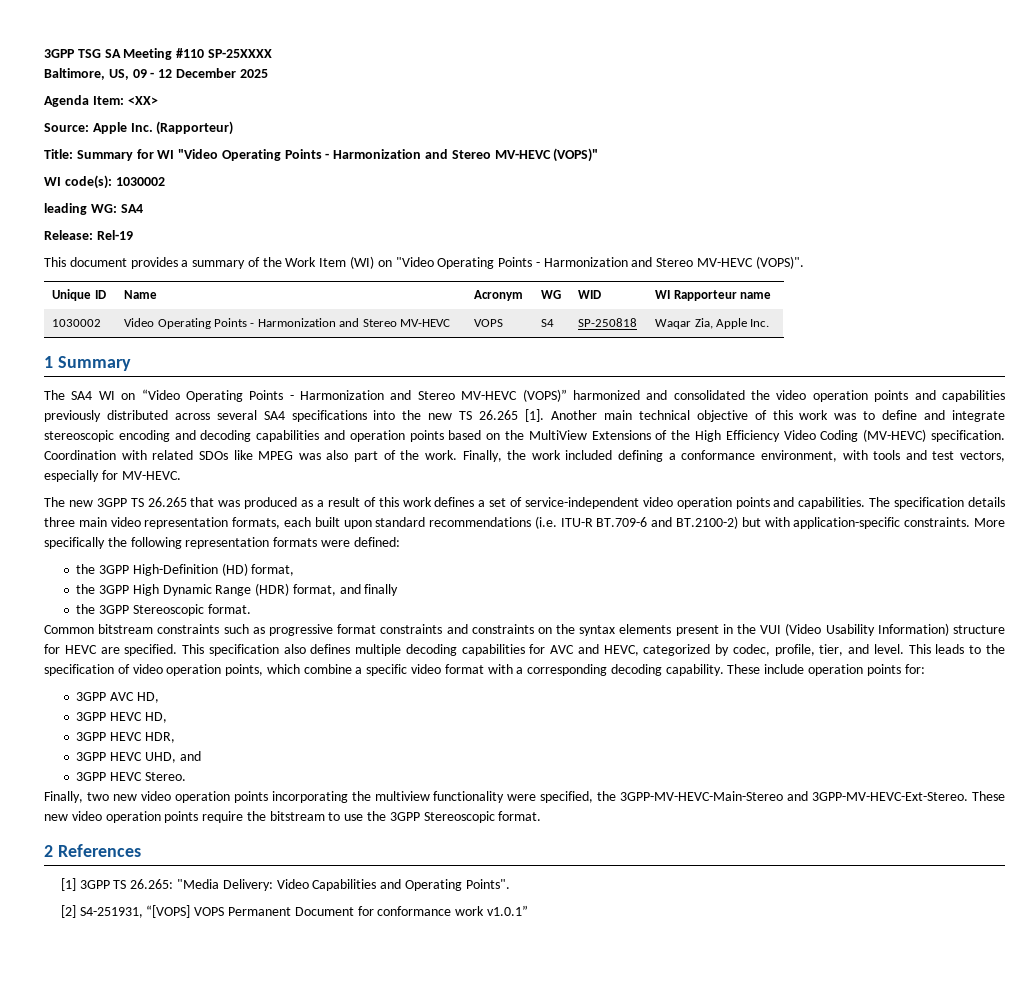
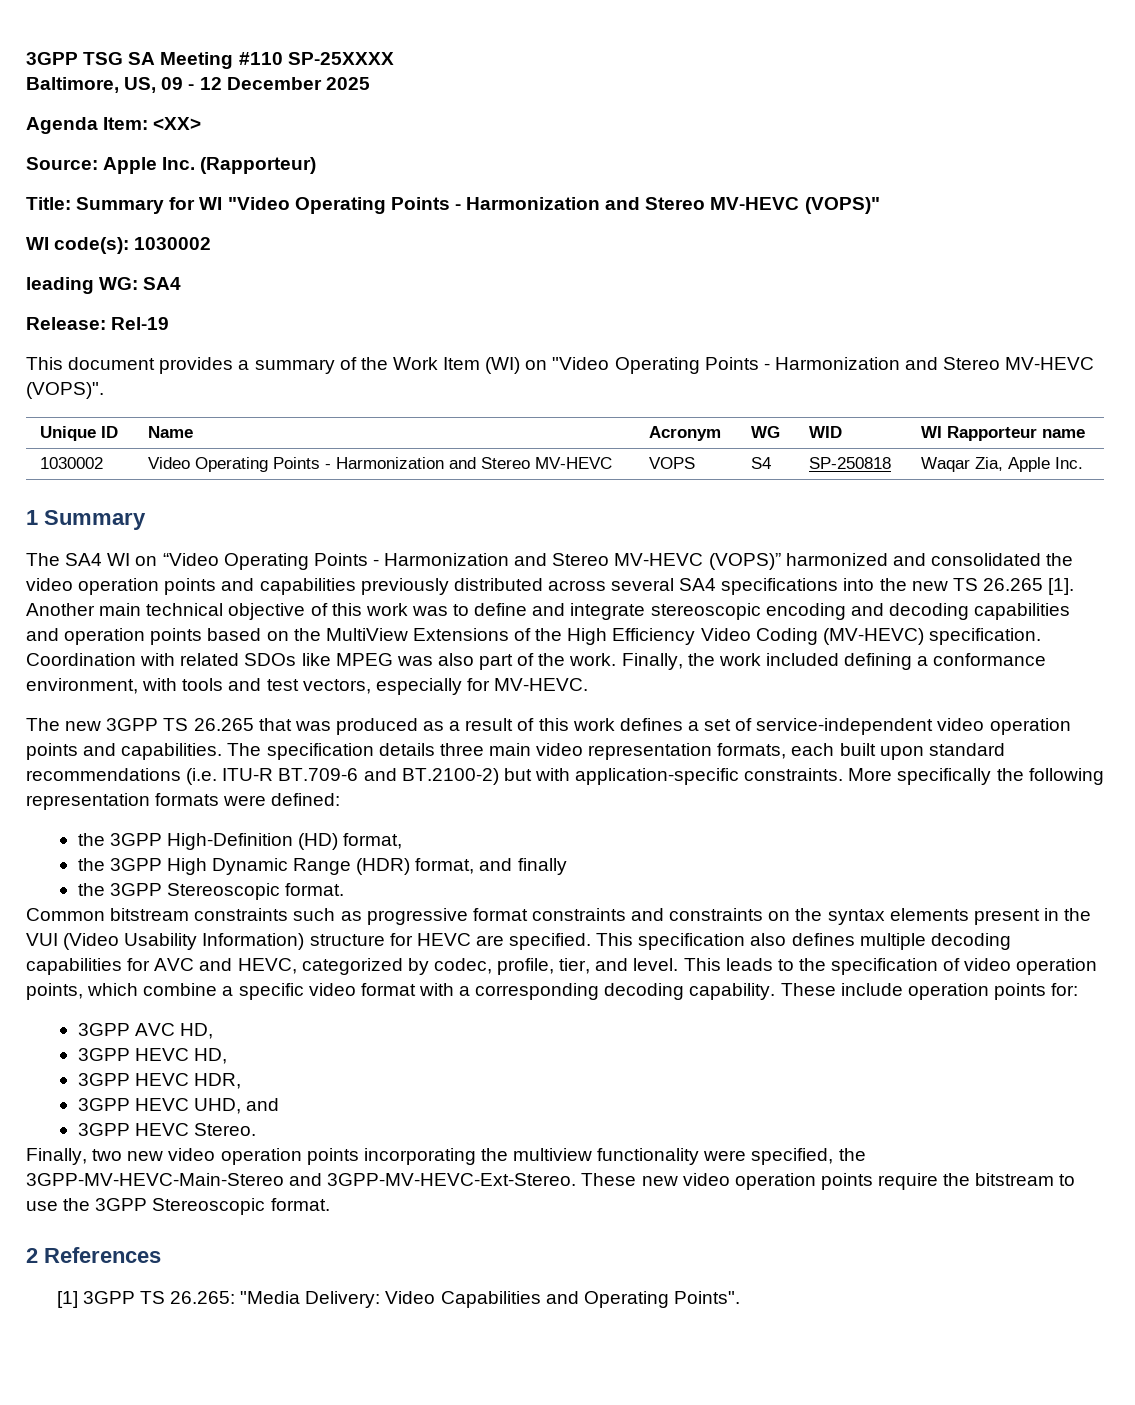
- [2] S4-251931, “[VOPS] VOPS Permanent Document for conformance work v1.0.1”

